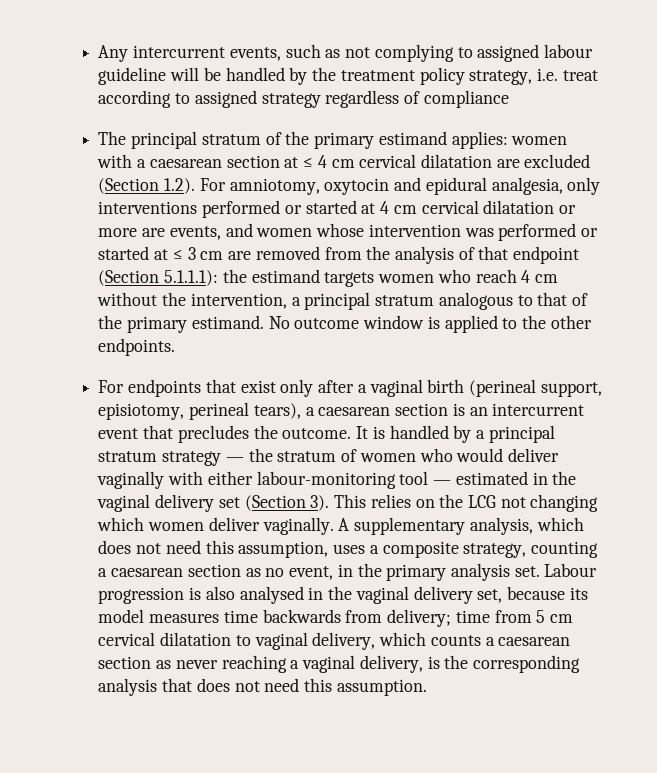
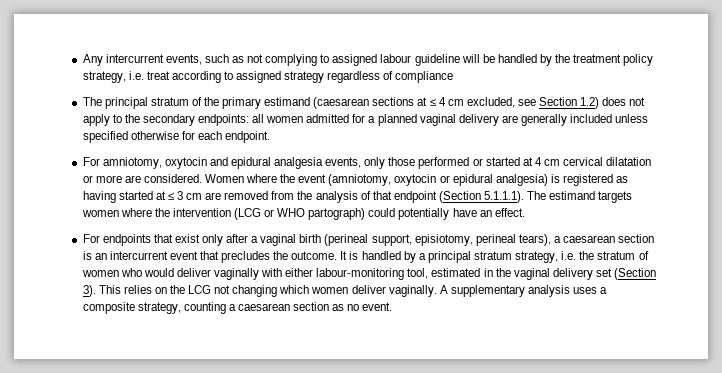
- The principal stratum of the primary estimand applies: women with a caesarean section at ≤ 4 cm cervical dilatation are excluded (Section 1.2). For amniotomy, oxytocin and epidural analgesia, only interventions performed or started at 4 cm cervical dilatation or more are events, and women whose intervention was performed or started at ≤ 3 cm are removed from the analysis of that endpoint (Section 5.1.1.1): the estimand targets women who reach 4 cm without the intervention, a principal stratum analogous to that of the primary estimand. No outcome window is applied to the other endpoints.
+ The principal stratum of the primary estimand (caesarean sections at ≤ 4 cm excluded, see Section 1.2) does not apply to the secondary endpoints: all women admitted for a planned vaginal delivery are generally included unless specified otherwise for each endpoint.
+ For amniotomy, oxytocin and epidural analgesia events, only those performed or started at 4 cm cervical dilatation or more are considered. Women where the event (amniotomy, oxytocin or epidural analgesia) is registered as having started at ≤ 3 cm are removed from the analysis of that endpoint (Section 5.1.1.1). The estimand targets women where the intervention (LCG or WHO partograph) could potentially have an effect.
- It is handled by a principal stratum strategy — the stratum of women who would deliver vaginally with either labour-monitoring tool — estimated in the vaginal delivery set (Section 3).
+ It is handled by a principal stratum strategy, i.e. the stratum of women who would deliver vaginally with either labour-monitoring tool, estimated in the vaginal delivery set (Section 3).
- A supplementary analysis, which does not need this assumption, uses a composite strategy, counting a caesarean section as no event, in the primary analysis set. Labour progression is also analysed in the vaginal delivery set, because its model measures time backwards from delivery; time from 5 cm cervical dilatation to vaginal delivery, which counts a caesarean section as never reaching a vaginal delivery, is the corresponding analysis that does not need this assumption.
+ A supplementary analysis uses a composite strategy, counting a caesarean section as no event.

